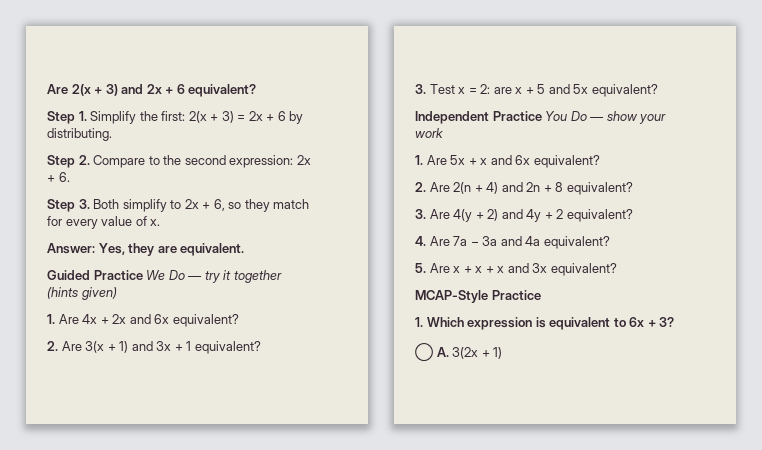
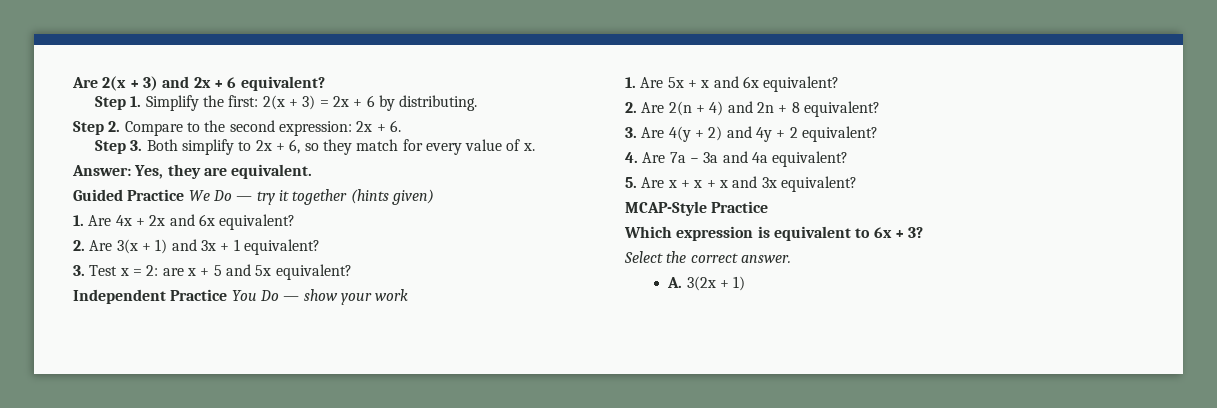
- 1. Which expression is equivalent to 6x + 3?
+ Which expression is equivalent to 6x + 3?
- ◯ A. 3(2x + 1)
+ Select the correct answer.
+ A. 3(2x + 1)

